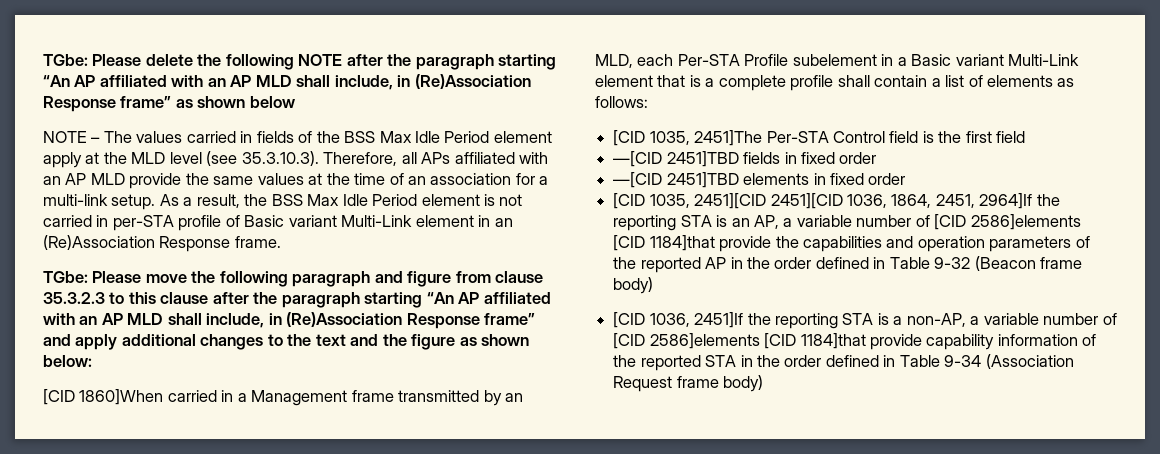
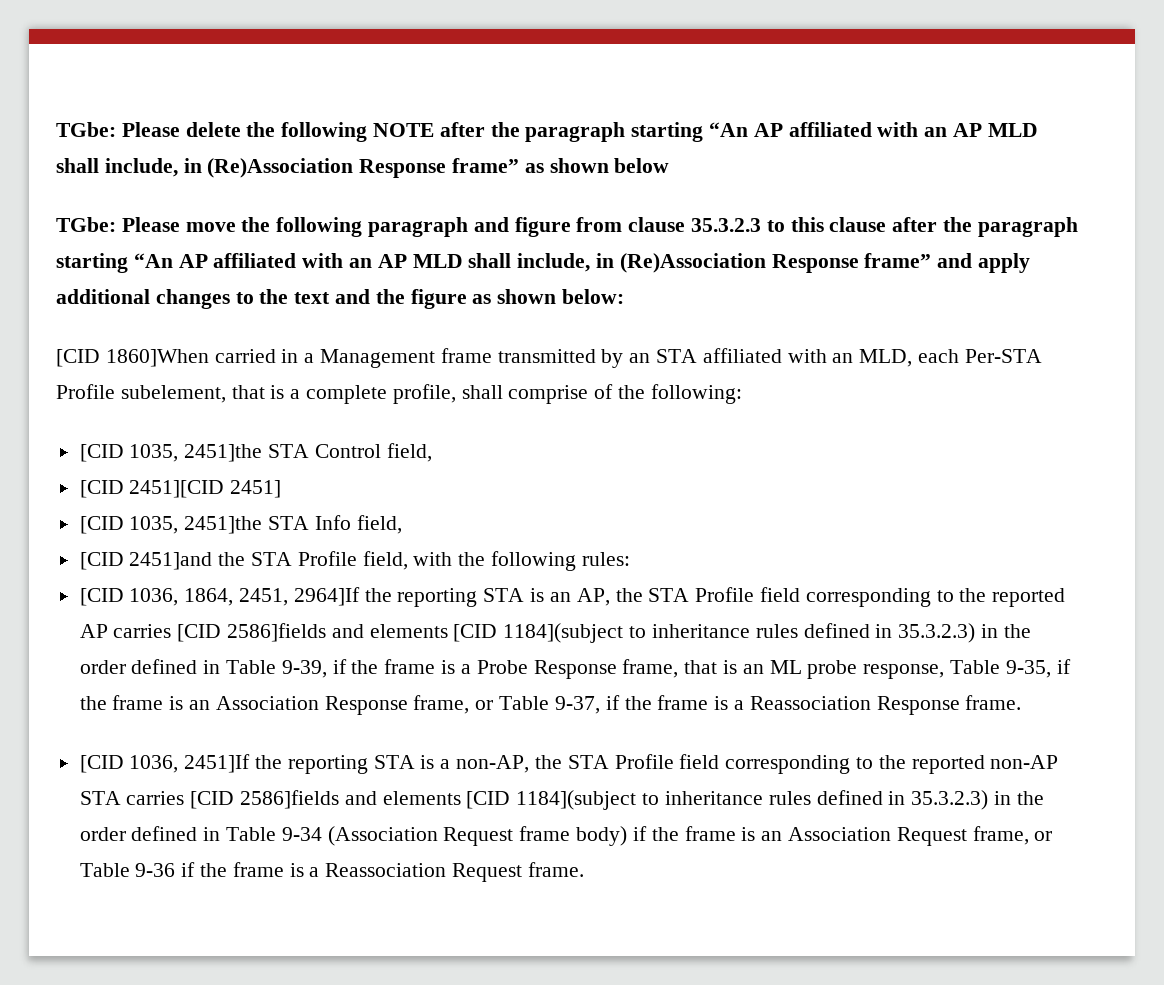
- NOTE – The values carried in fields of the BSS Max Idle Period element apply at the MLD level (see 35.3.10.3). Therefore, all APs affiliated with an AP MLD provide the same values at the time of an association for a multi-link setup. As a result, the BSS Max Idle Period element is not carried in per-STA profile of Basic variant Multi-Link element in an (Re)Association Response frame.
- [CID 1860]When carried in a Management frame transmitted by an MLD, each Per-STA Profile subelement in a Basic variant Multi-Link element that is a complete profile shall contain a list of elements as follows:
- [CID 1035, 2451]The Per-STA Control field is the first field
- —[CID 2451]TBD fields in fixed order
- —[CID 2451]TBD elements in fixed order
- [CID 1035, 2451][CID 2451][CID 1036, 1864, 2451, 2964]If the reporting STA is an AP, a variable number of [CID 2586]elements [CID 1184]that provide the capabilities and operation parameters of the reported AP in the order defined in Table 9-32 (Beacon frame body)
+ [CID 1860]When carried in a Management frame transmitted by an STA affiliated with an MLD, each Per-STA Profile subelement, that is a complete profile, shall comprise of the following:
+ [CID 1035, 2451]the STA Control field,
+ [CID 2451][CID 2451]
+ [CID 1035, 2451]the STA Info field,
+ [CID 2451]and the STA Profile field, with the following rules:
+ [CID 1036, 1864, 2451, 2964]If the reporting STA is an AP, the STA Profile field corresponding to the reported AP carries [CID 2586]fields and elements [CID 1184](subject to inheritance rules defined in 35.3.2.3) in the order defined in Table 9-39, if the frame is a Probe Response frame, that is an ML probe response, Table 9-35, if the frame is an Association Response frame, or Table 9-37, if the frame is a Reassociation Response frame.
- [CID 1036, 2451]If the reporting STA is a non-AP, a variable number of [CID 2586]elements [CID 1184]that provide capability information of the reported STA in the order defined in Table 9-34 (Association Request frame body)
+ [CID 1036, 2451]If the reporting STA is a non-AP, the STA Profile field corresponding to the reported non-AP STA carries [CID 2586]fields and elements [CID 1184](subject to inheritance rules defined in 35.3.2.3) in the order defined in Table 9-34 (Association Request frame body) if the frame is an Association Request frame, or Table 9-36 if the frame is a Reassociation Request frame.

